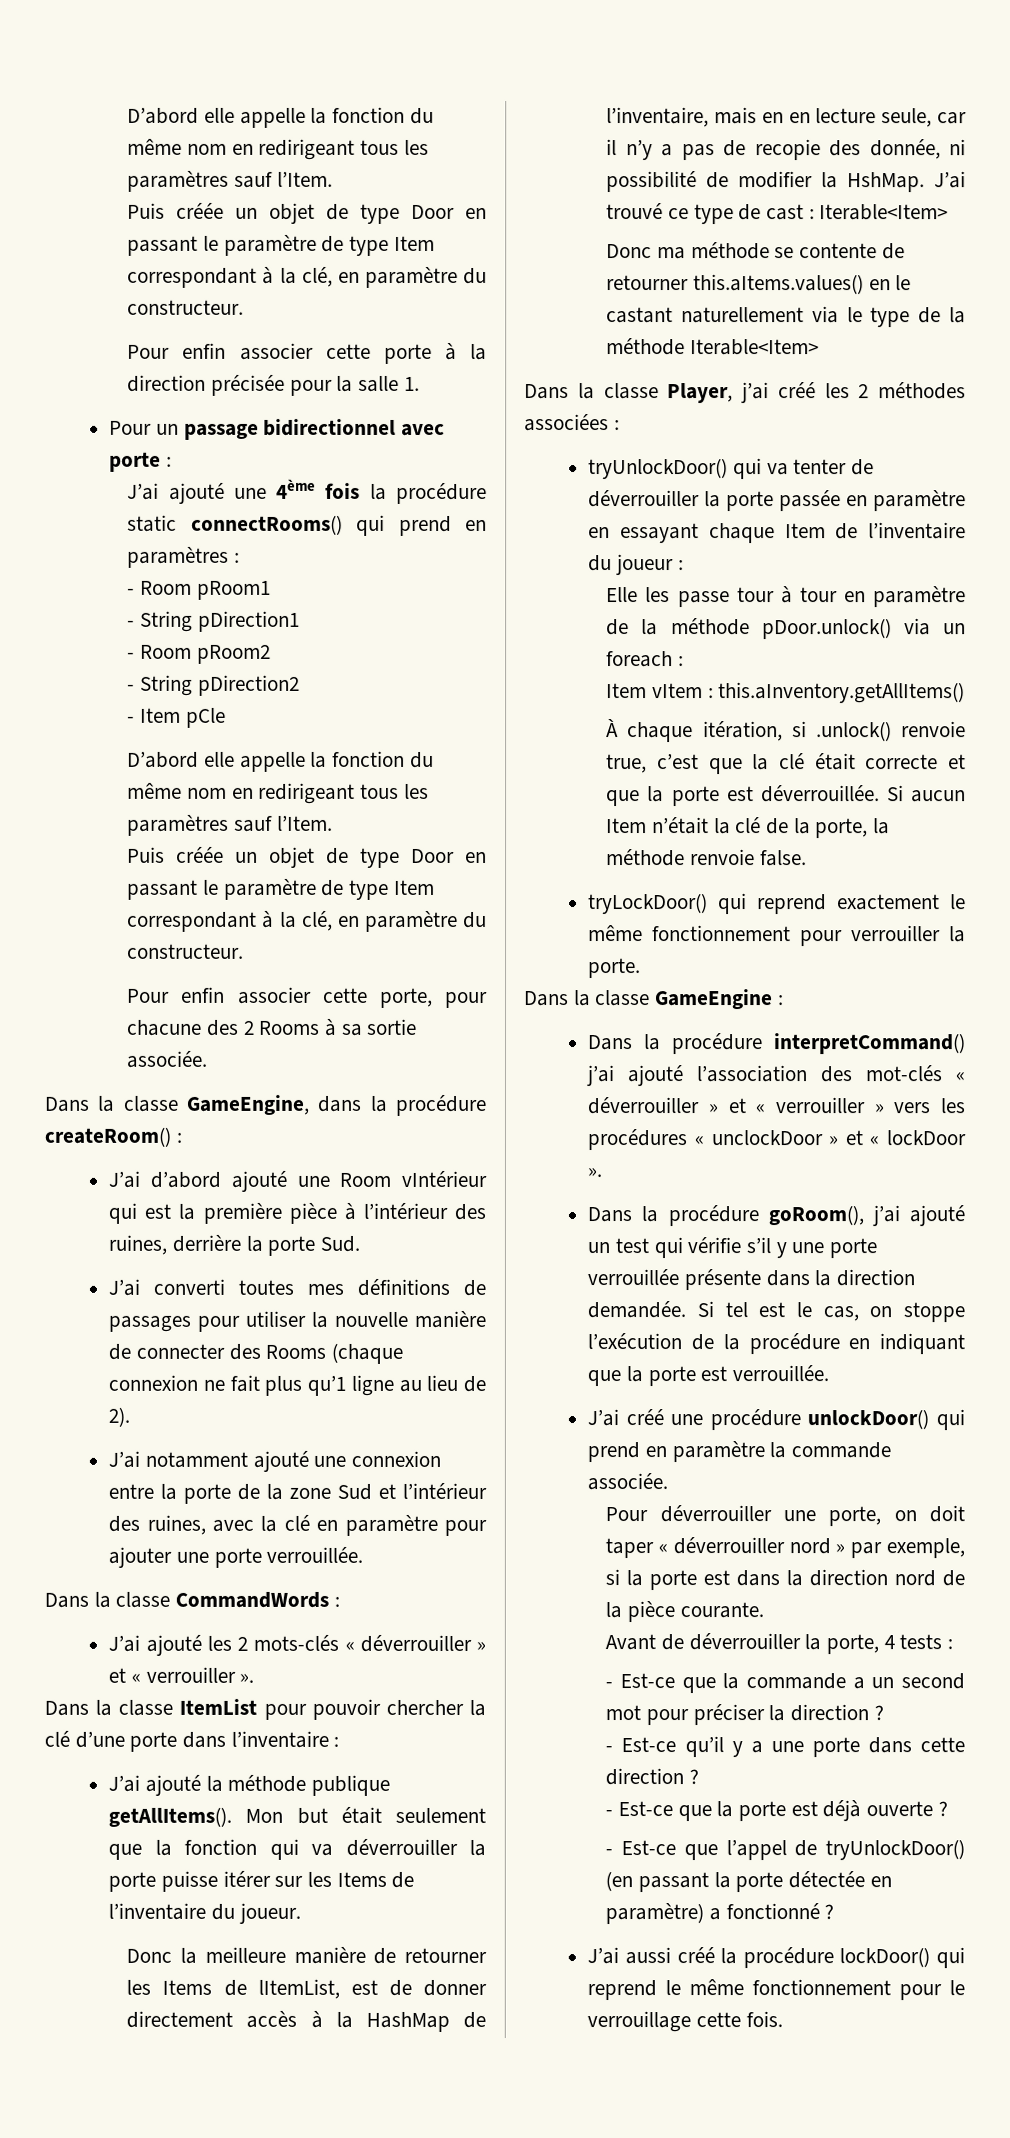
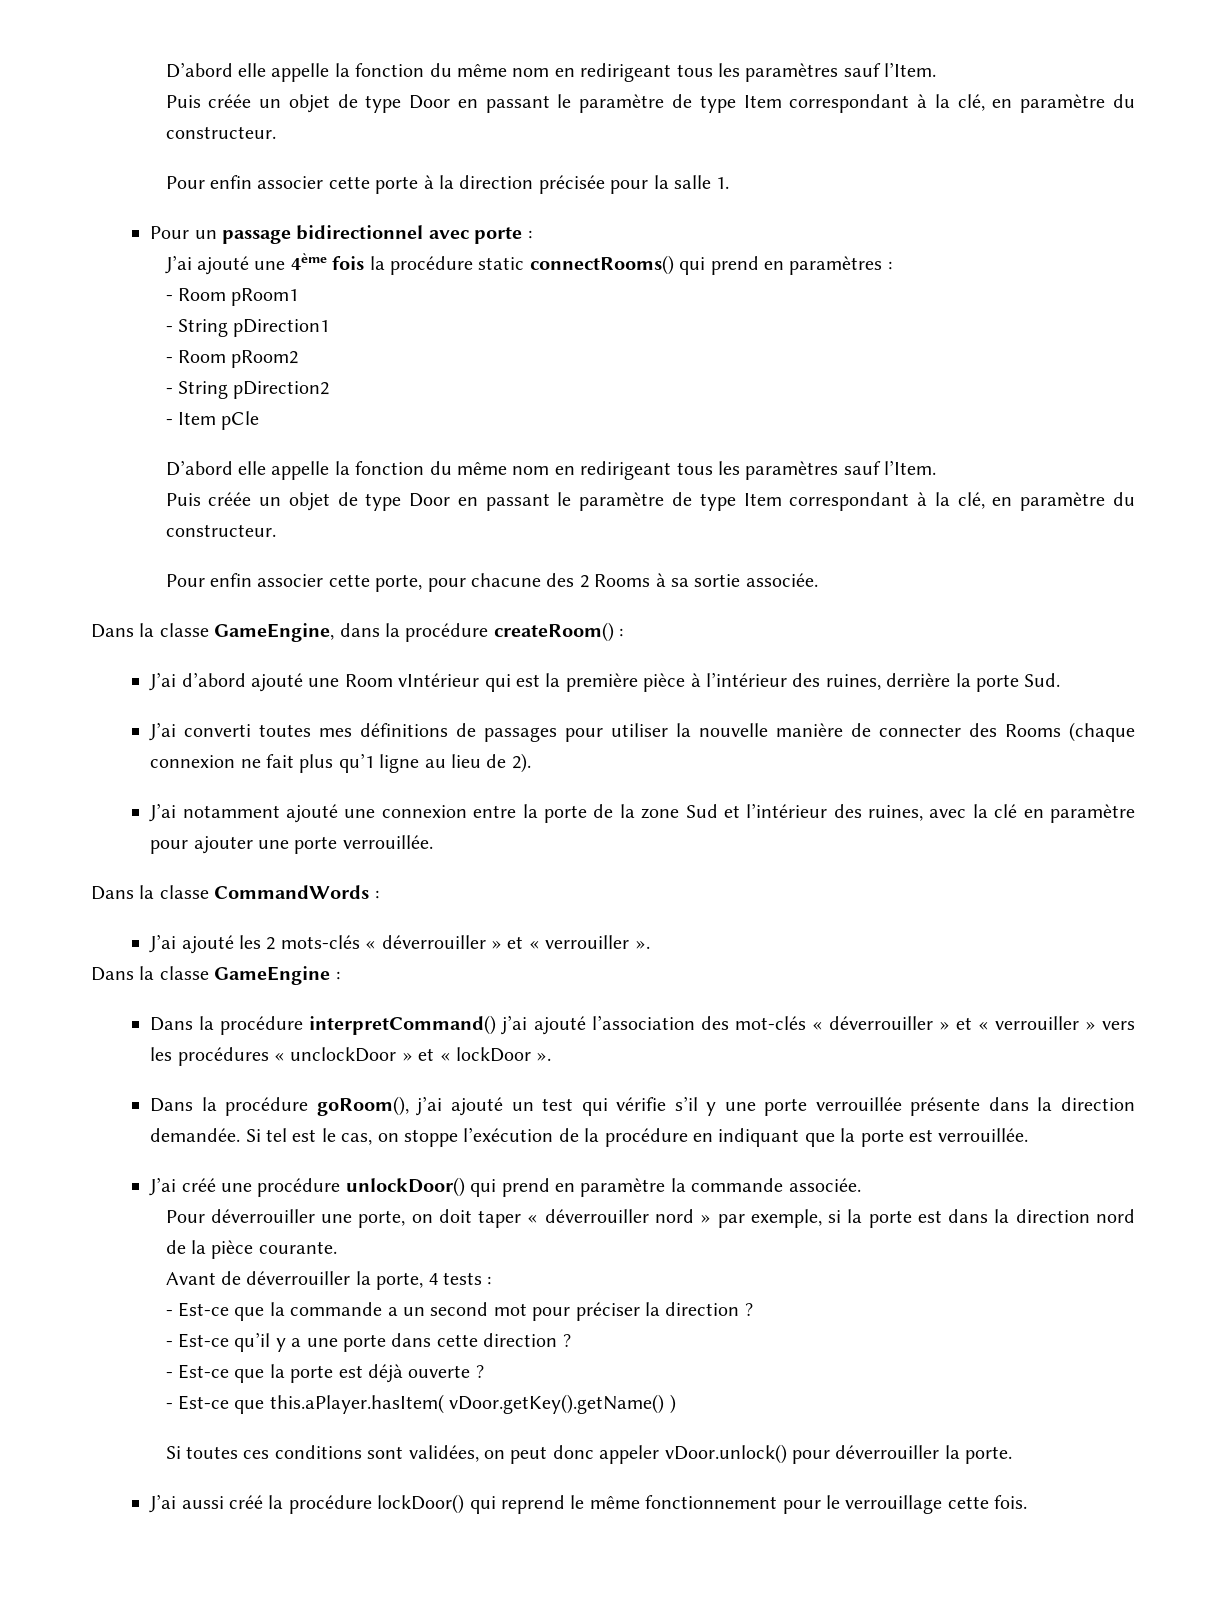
- Dans la classe ItemList pour pouvoir chercher la clé d’une porte dans l’inventaire :
- J’ai ajouté la méthode publique getAllItems(). Mon but était seulement que la fonction qui va déverrouiller la porte puisse itérer sur les Items de l’inventaire du joueur.
- Donc la meilleure manière de retourner les Items de lItemList, est de donner directement accès à la HashMap de l’inventaire, mais en en lecture seule, car il n’y a pas de recopie des donnée, ni possibilité de modifier la HshMap. J’ai trouvé ce type de cast : Iterable<Item>
- Donc ma méthode se contente de retourner this.aItems.values() en le castant naturellement via le type de la méthode Iterable<Item>
- Dans la classe Player, j’ai créé les 2 méthodes associées :
- tryUnlockDoor() qui va tenter de déverrouiller la porte passée en paramètre en essayant chaque Item de l’inventaire du joueur :
- Elle les passe tour à tour en paramètre de la méthode pDoor.unlock() via un foreach :
- Item vItem : this.aInventory.getAllItems()
- À chaque itération, si .unlock() renvoie true, c’est que la clé était correcte et que la porte est déverrouillée. Si aucun Item n’était la clé de la porte, la méthode renvoie false.
- tryLockDoor() qui reprend exactement le même fonctionnement pour verrouiller la porte.
- - Est-ce que l’appel de tryUnlockDoor() (en passant la porte détectée en paramètre) a fonctionné ?
+ - Est-ce que this.aPlayer.hasItem( vDoor.getKey().getName() )
+ Si toutes ces conditions sont validées, on peut donc appeler vDoor.unlock() pour déverrouiller la porte.

